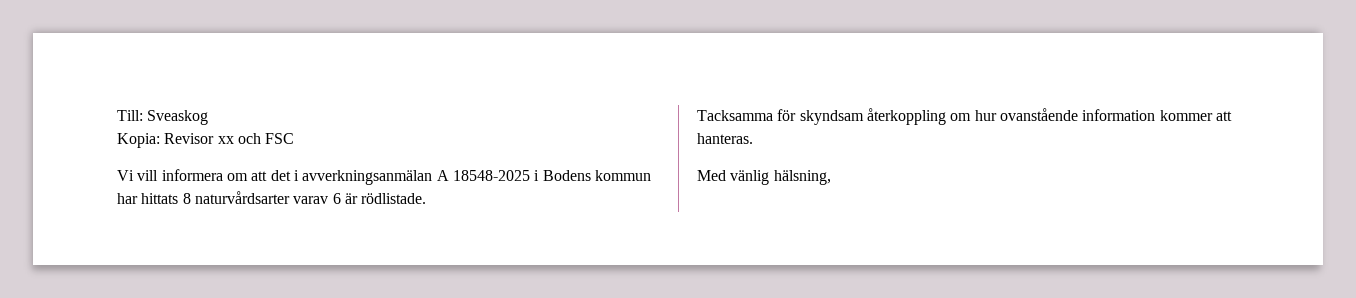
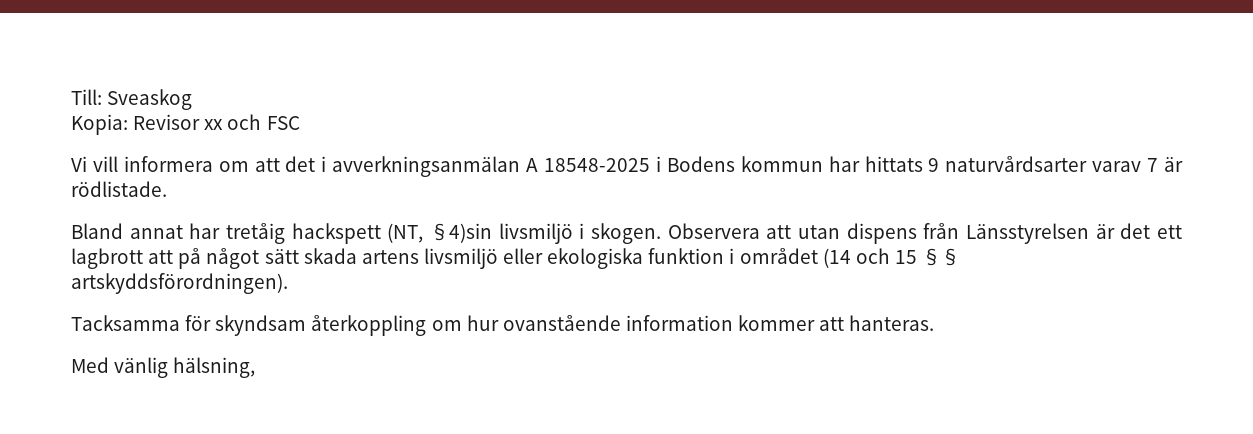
- Vi vill informera om att det i avverkningsanmälan A 18548-2025 i Bodens kommun har hittats 8 naturvårdsarter varav 6 är rödlistade.
+ Vi vill informera om att det i avverkningsanmälan A 18548-2025 i Bodens kommun har hittats 9 naturvårdsarter varav 7 är rödlistade.
+ Bland annat har tretåig hackspett (NT, §4)sin livsmiljö i skogen. Observera att utan dispens från Länsstyrelsen är det ett lagbrott att på något sätt skada artens livsmiljö eller ekologiska funktion i området (14 och 15 §§ artskyddsförordningen).

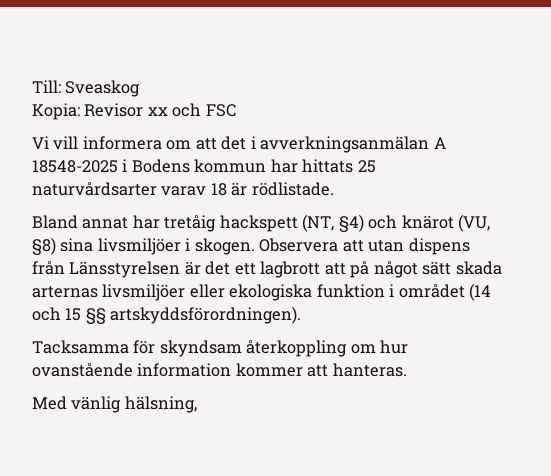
- Vi vill informera om att det i avverkningsanmälan A 18548-2025 i Bodens kommun har hittats 9 naturvårdsarter varav 7 är rödlistade.
+ Vi vill informera om att det i avverkningsanmälan A 18548-2025 i Bodens kommun har hittats 25 naturvårdsarter varav 18 är rödlistade.
- Bland annat har tretåig hackspett (NT, §4)sin livsmiljö i skogen.
+ Bland annat har tretåig hackspett (NT, §4) och knärot (VU, §8) sina livsmiljöer i skogen.
- Observera att utan dispens från Länsstyrelsen är det ett lagbrott att på något sätt skada artens livsmiljö eller ekologiska funktion i området (14 och 15 §§ artskyddsförordningen).
+ Observera att utan dispens från Länsstyrelsen är det ett lagbrott att på något sätt skada arternas livsmiljöer eller ekologiska funktion i området (14 och 15 §§ artskyddsförordningen).

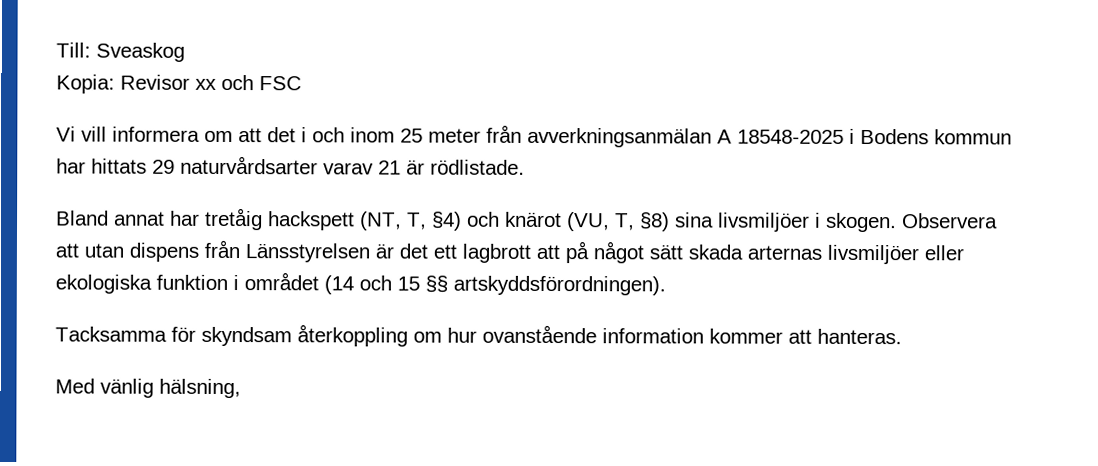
- Vi vill informera om att det i avverkningsanmälan A 18548-2025 i Bodens kommun har hittats 25 naturvårdsarter varav 18 är rödlistade.
+ Vi vill informera om att det i och inom 25 meter från avverkningsanmälan A 18548-2025 i Bodens kommun har hittats 29 naturvårdsarter varav 21 är rödlistade.
- Bland annat har tretåig hackspett (NT, §4) och knärot (VU, §8) sina livsmiljöer i skogen.
+ Bland annat har tretåig hackspett (NT, T, §4) och knärot (VU, T, §8) sina livsmiljöer i skogen.

